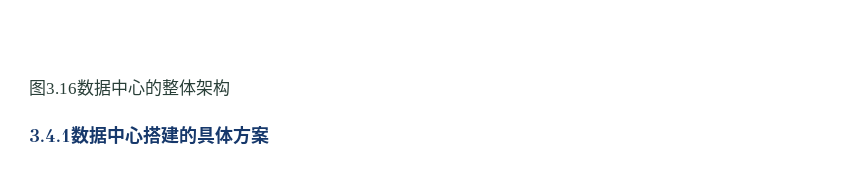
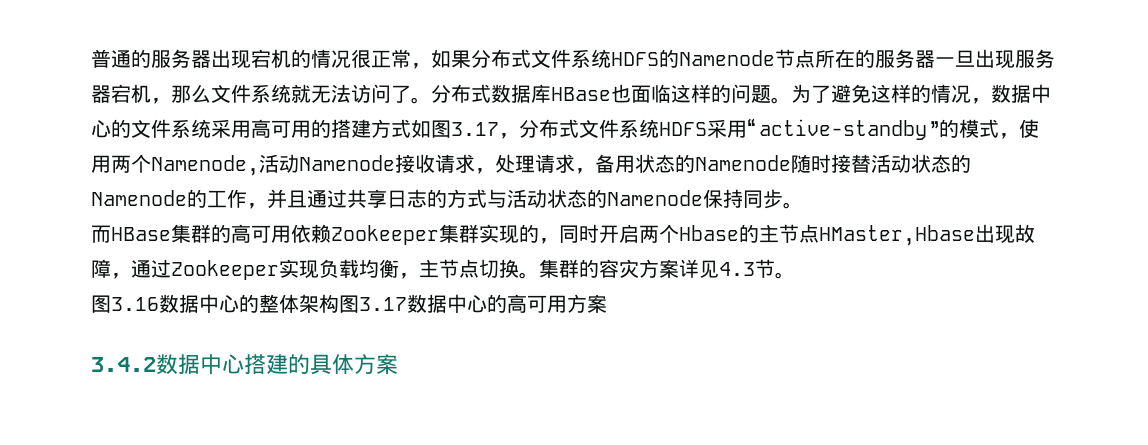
+ 普通的服务器出现宕机的情况很正常，如果分布式文件系统HDFS的Namenode节点所在的服务器一旦出现服务器宕机，那么文件系统就无法访问了。分布式数据库HBase也面临这样的问题。为了避免这样的情况，数据中心的文件系统采用高可用的搭建方式如图3.17，分布式文件系统HDFS采用“active-standby”的模式，使用两个Namenode,活动Namenode接收请求，处理请求，备用状态的Namenode随时接替活动状态的Namenode的工作，并且通过共享日志的方式与活动状态的Namenode保持同步。
+ 而HBase集群的高可用依赖Zookeeper集群实现的，同时开启两个Hbase的主节点HMaster,Hbase出现故障，通过Zookeeper实现负载均衡，主节点切换。集群的容灾方案详见4.3节。
- 图3.16数据中心的整体架构
- 3.4.1数据中心搭建的具体方案
+ 图3.16数据中心的整体架构图3.17数据中心的高可用方案
+ 3.4.2数据中心搭建的具体方案

